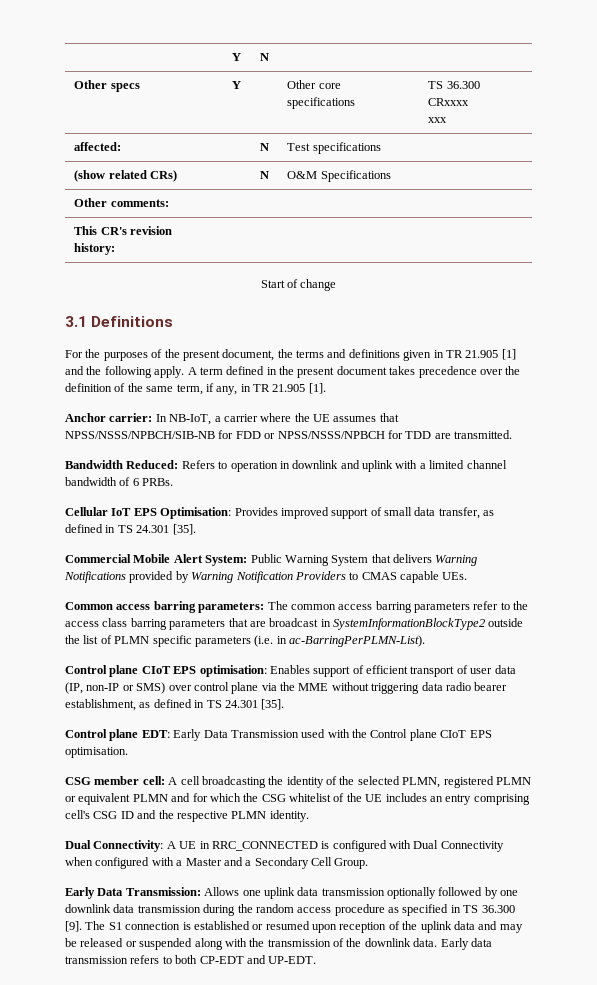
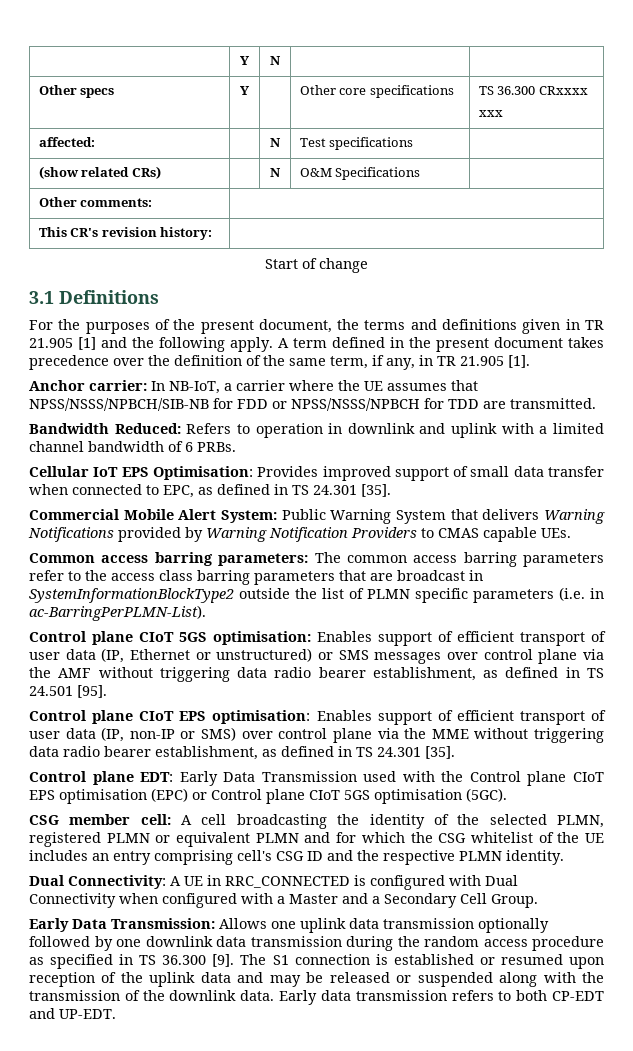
- Cellular IoT EPS Optimisation: Provides improved support of small data transfer, as defined in TS 24.301 [35].
+ Cellular IoT EPS Optimisation: Provides improved support of small data transfer when connected to EPC, as defined in TS 24.301 [35].
+ Control plane CIoT 5GS optimisation: Enables support of efficient transport of user data (IP, Ethernet or unstructured) or SMS messages over control plane via the AMF without triggering data radio bearer establishment, as defined in TS 24.501 [95].
- Control plane EDT: Early Data Transmission used with the Control plane CIoT EPS optimisation.
+ Control plane EDT: Early Data Transmission used with the Control plane CIoT EPS optimisation (EPC) or Control plane CIoT 5GS optimisation (5GC).

